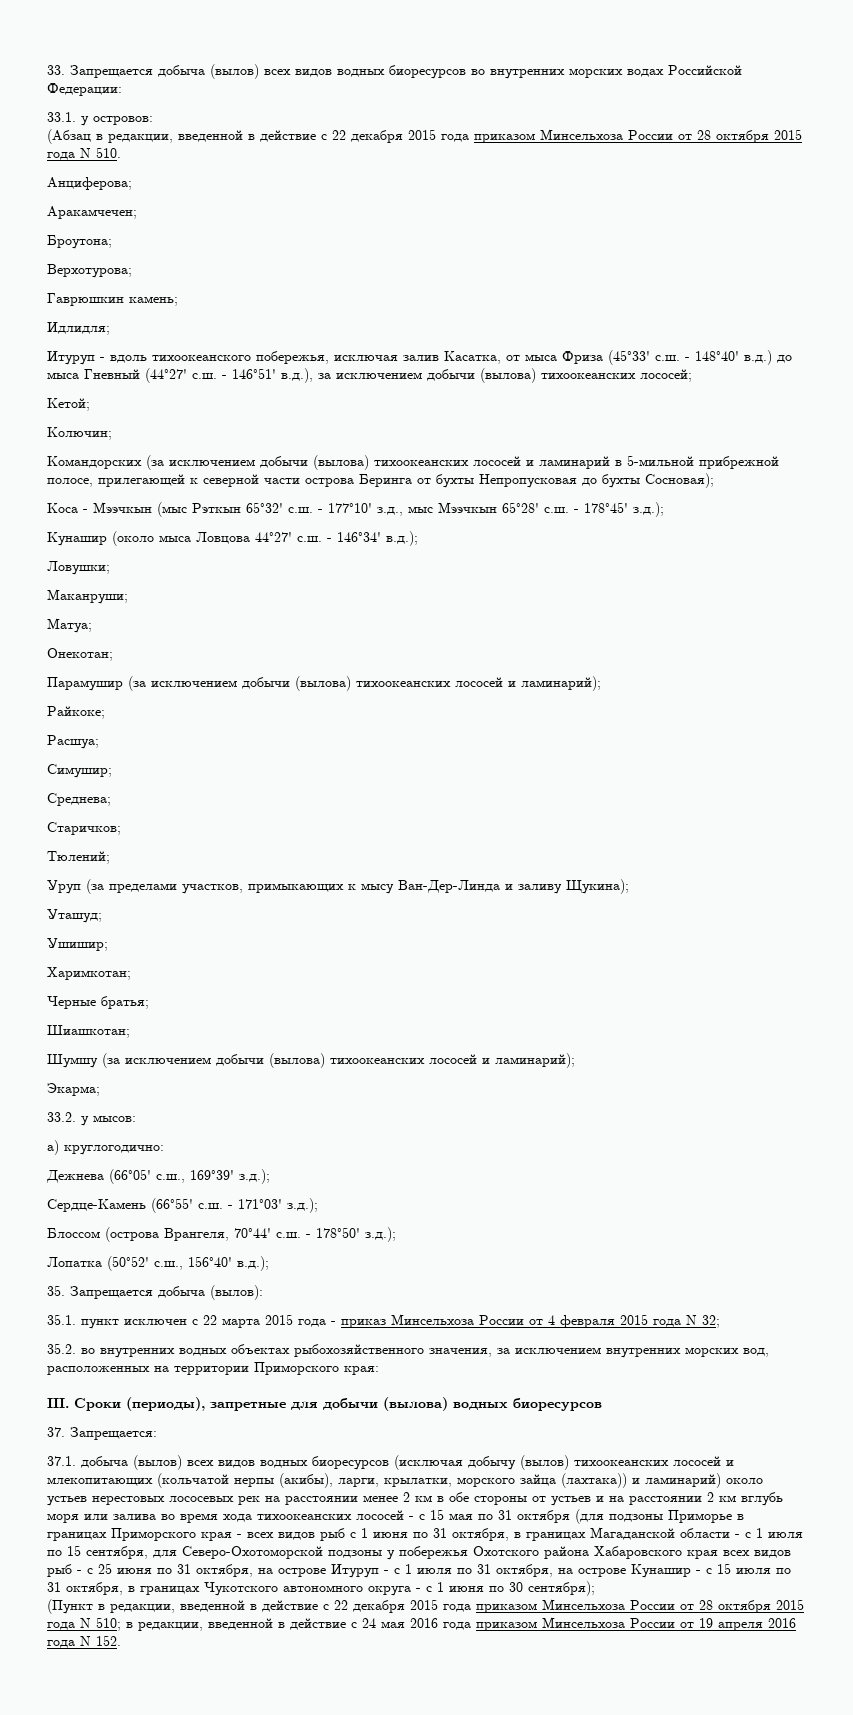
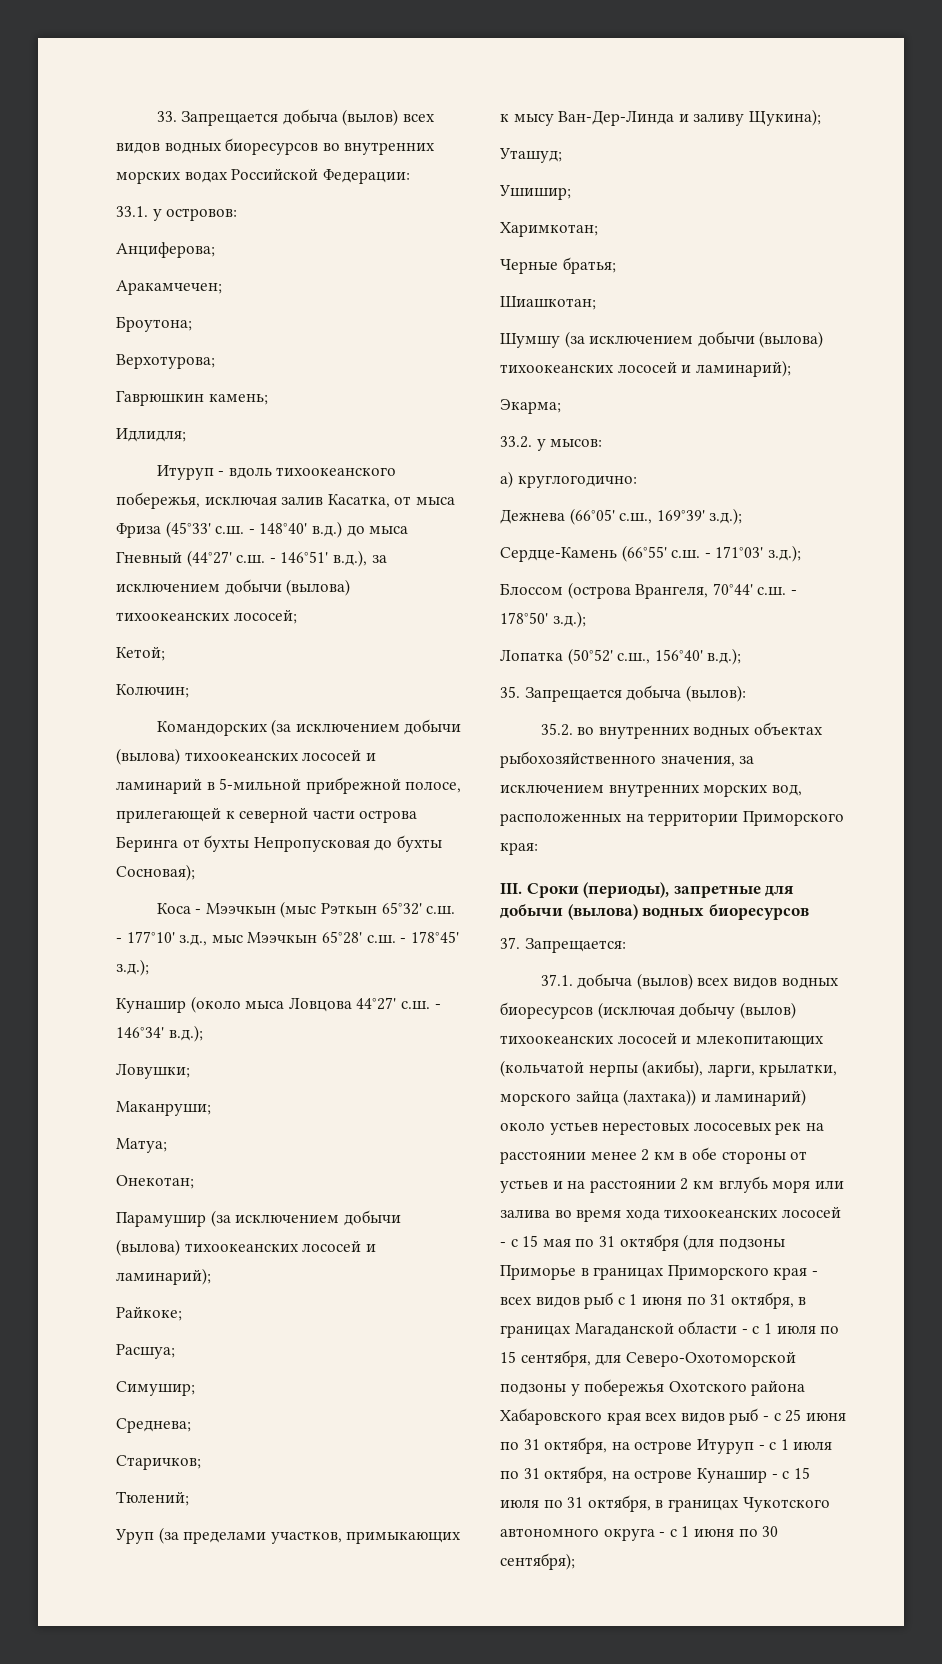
- (Абзац в редакции, введенной в действие с 22 декабря 2015 года приказом Минсельхоза России от 28 октября 2015 года N 510.
- 35.1. пункт исключен с 22 марта 2015 года - приказ Минсельхоза России от 4 февраля 2015 года N 32;
- (Пункт в редакции, введенной в действие с 22 декабря 2015 года приказом Минсельхоза России от 28 октября 2015 года N 510; в редакции, введенной в действие с 24 мая 2016 года приказом Минсельхоза России от 19 апреля 2016 года N 152.

